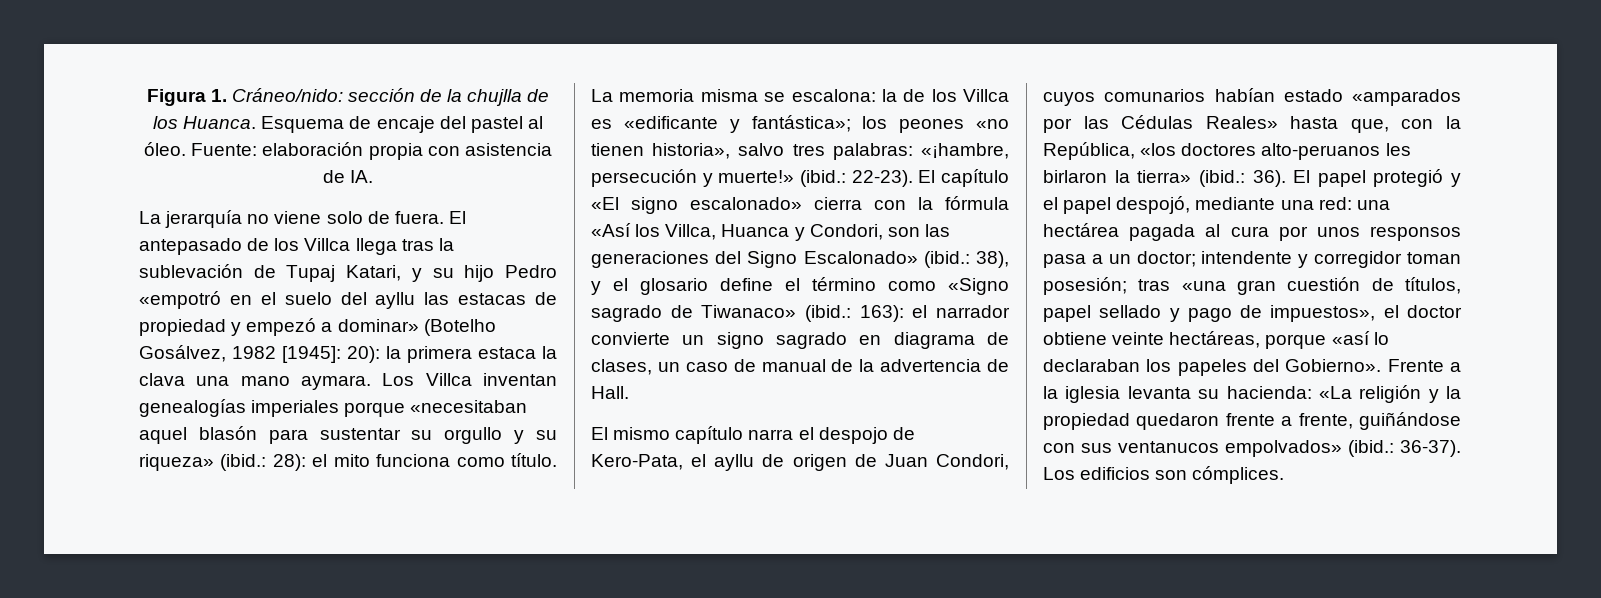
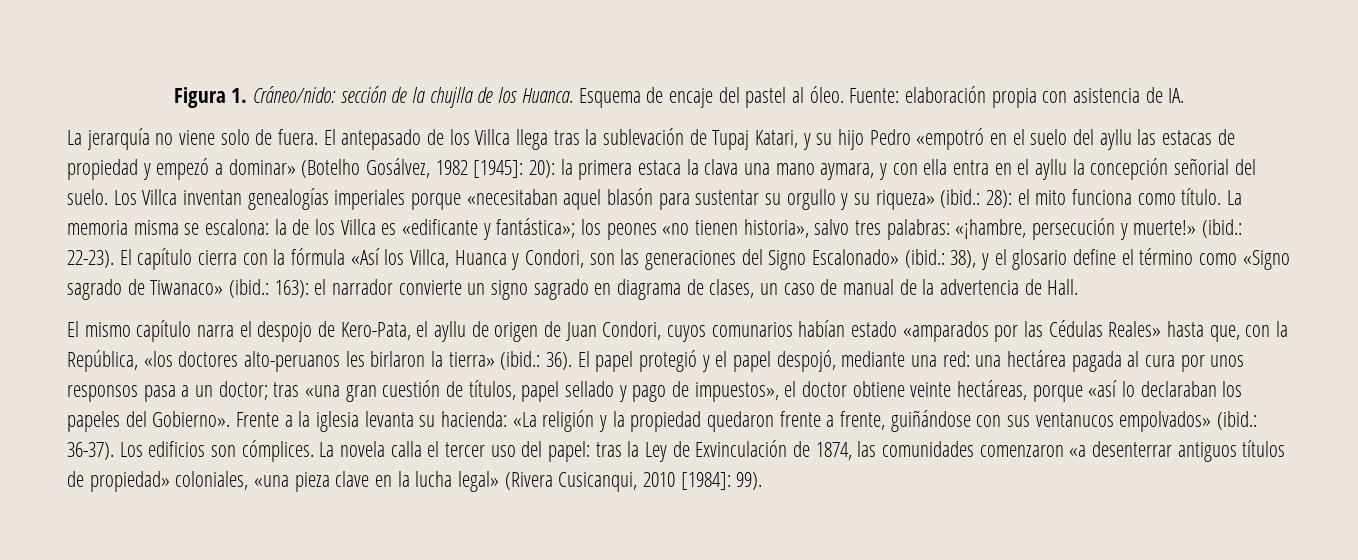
- El antepasado de los Villca llega tras la sublevación de Tupaj Katari, y su hijo Pedro «empotró en el suelo del ayllu las estacas de propiedad y empezó a dominar» (Botelho Gosálvez, 1982 [1945]: 20): la primera estaca la clava una mano aymara.
+ El antepasado de los Villca llega tras la sublevación de Tupaj Katari, y su hijo Pedro «empotró en el suelo del ayllu las estacas de propiedad y empezó a dominar» (Botelho Gosálvez, 1982 [1945]: 20): la primera estaca la clava una mano aymara, y con ella entra en el ayllu la concepción señorial del suelo.
- El capítulo «El signo escalonado» cierra con la fórmula «Así los Villca, Huanca y Condori, son las generaciones del Signo Escalonado» (ibid.: 38), y el glosario define el término como «Signo sagrado de Tiwanaco» (ibid.: 163): el narrador convierte un signo sagrado en diagrama de clases, un caso de manual de la advertencia de Hall.
+ El capítulo cierra con la fórmula «Así los Villca, Huanca y Condori, son las generaciones del Signo Escalonado» (ibid.: 38), y el glosario define el término como «Signo sagrado de Tiwanaco» (ibid.: 163): el narrador convierte un signo sagrado en diagrama de clases, un caso de manual de la advertencia de Hall.
- El papel protegió y el papel despojó, mediante una red: una hectárea pagada al cura por unos responsos pasa a un doctor; intendente y corregidor toman posesión; tras «una gran cuestión de títulos, papel sellado y pago de impuestos», el doctor obtiene veinte hectáreas, porque «así lo declaraban los papeles del Gobierno».
+ El papel protegió y el papel despojó, mediante una red: una hectárea pagada al cura por unos responsos pasa a un doctor; tras «una gran cuestión de títulos, papel sellado y pago de impuestos», el doctor obtiene veinte hectáreas, porque «así lo declaraban los papeles del Gobierno».
+ La novela calla el tercer uso del papel: tras la Ley de Exvinculación de 1874, las comunidades comenzaron «a desenterrar antiguos títulos de propiedad» coloniales, «una pieza clave en la lucha legal» (Rivera Cusicanqui, 2010 [1984]: 99).

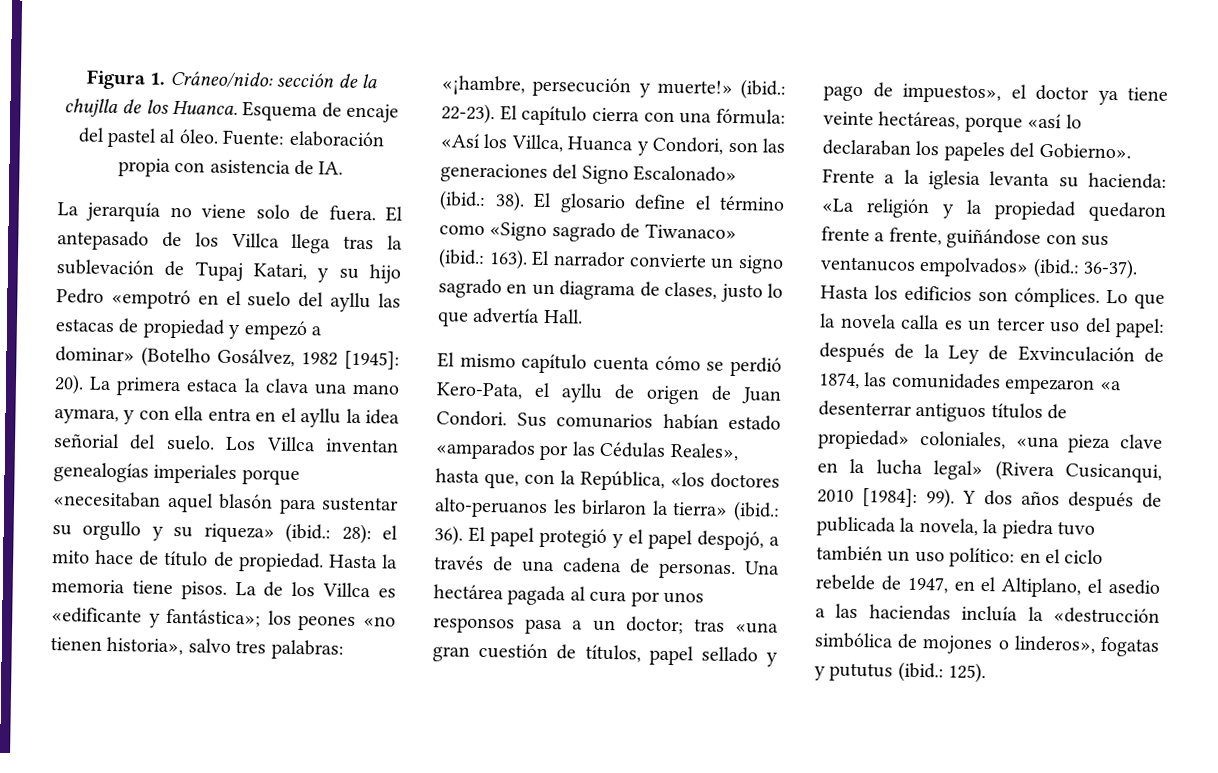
- El antepasado de los Villca llega tras la sublevación de Tupaj Katari, y su hijo Pedro «empotró en el suelo del ayllu las estacas de propiedad y empezó a dominar» (Botelho Gosálvez, 1982 [1945]: 20): la primera estaca la clava una mano aymara, y con ella entra en el ayllu la concepción señorial del suelo.
+ El antepasado de los Villca llega tras la sublevación de Tupaj Katari, y su hijo Pedro «empotró en el suelo del ayllu las estacas de propiedad y empezó a dominar» (Botelho Gosálvez, 1982 [1945]: 20). La primera estaca la clava una mano aymara, y con ella entra en el ayllu la idea señorial del suelo.
- Los Villca inventan genealogías imperiales porque «necesitaban aquel blasón para sustentar su orgullo y su riqueza» (ibid.: 28): el mito funciona como título. La memoria misma se escalona: la de los Villca es «edificante y fantástica»; los peones «no tienen historia», salvo tres palabras: «¡hambre, persecución y muerte!»
+ Los Villca inventan genealogías imperiales porque «necesitaban aquel blasón para sustentar su orgullo y su riqueza» (ibid.: 28): el mito hace de título de propiedad. Hasta la memoria tiene pisos. La de los Villca es «edificante y fantástica»; los peones «no tienen historia», salvo tres palabras: «¡hambre, persecución y muerte!»
- El capítulo cierra con la fórmula «Así los Villca, Huanca y Condori, son las generaciones del Signo Escalonado» (ibid.: 38), y el glosario define el término como «Signo sagrado de Tiwanaco» (ibid.: 163): el narrador convierte un signo sagrado en diagrama de clases, un caso de manual de la advertencia de Hall.
+ El capítulo cierra con una fórmula: «Así los Villca, Huanca y Condori, son las generaciones del Signo Escalonado» (ibid.: 38). El glosario define el término como «Signo sagrado de Tiwanaco» (ibid.: 163). El narrador convierte un signo sagrado en un diagrama de clases, justo lo que advertía Hall.
- El mismo capítulo narra el despojo de Kero-Pata, el ayllu de origen de Juan Condori, cuyos comunarios habían estado «amparados por las Cédulas Reales» hasta que, con la República, «los doctores alto-peruanos les birlaron la tierra» (ibid.: 36).
+ El mismo capítulo cuenta cómo se perdió Kero-Pata, el ayllu de origen de Juan Condori. Sus comunarios habían estado «amparados por las Cédulas Reales», hasta que, con la República, «los doctores alto-peruanos les birlaron la tierra» (ibid.: 36).
- El papel protegió y el papel despojó, mediante una red: una hectárea pagada al cura por unos responsos pasa a un doctor; tras «una gran cuestión de títulos, papel sellado y pago de impuestos», el doctor obtiene veinte hectáreas, porque «así lo declaraban los papeles del Gobierno».
+ El papel protegió y el papel despojó, a través de una cadena de personas. Una hectárea pagada al cura por unos responsos pasa a un doctor; tras «una gran cuestión de títulos, papel sellado y pago de impuestos», el doctor ya tiene veinte hectáreas, porque «así lo declaraban los papeles del Gobierno».
- Los edificios son cómplices.
+ Hasta los edificios son cómplices.
- La novela calla el tercer uso del papel: tras la Ley de Exvinculación de 1874, las comunidades comenzaron «a desenterrar antiguos títulos de propiedad» coloniales, «una pieza clave en la lucha legal» (Rivera Cusicanqui, 2010 [1984]: 99).
+ Lo que la novela calla es un tercer uso del papel: después de la Ley de Exvinculación de 1874, las comunidades empezaron «a desenterrar antiguos títulos de propiedad» coloniales, «una pieza clave en la lucha legal» (Rivera Cusicanqui, 2010 [1984]: 99).
+ Y dos años después de publicada la novela, la piedra tuvo también un uso político: en el ciclo rebelde de 1947, en el Altiplano, el asedio a las haciendas incluía la «destrucción simbólica de mojones o linderos», fogatas y pututus (ibid.: 125).

